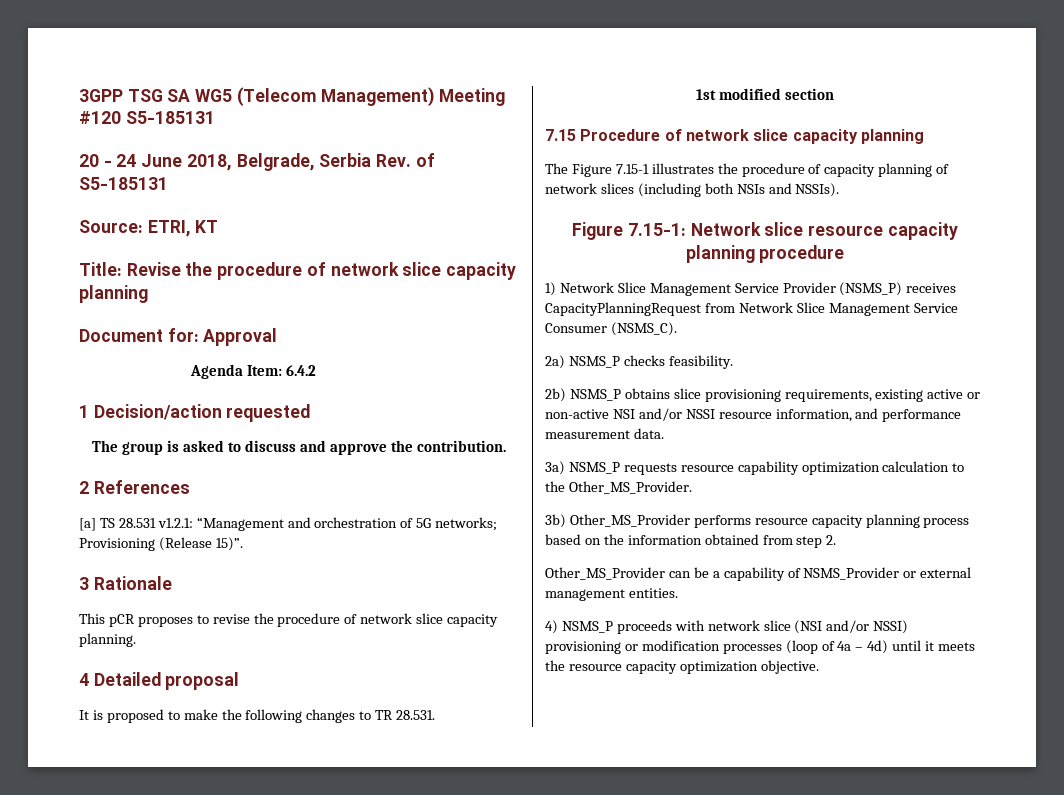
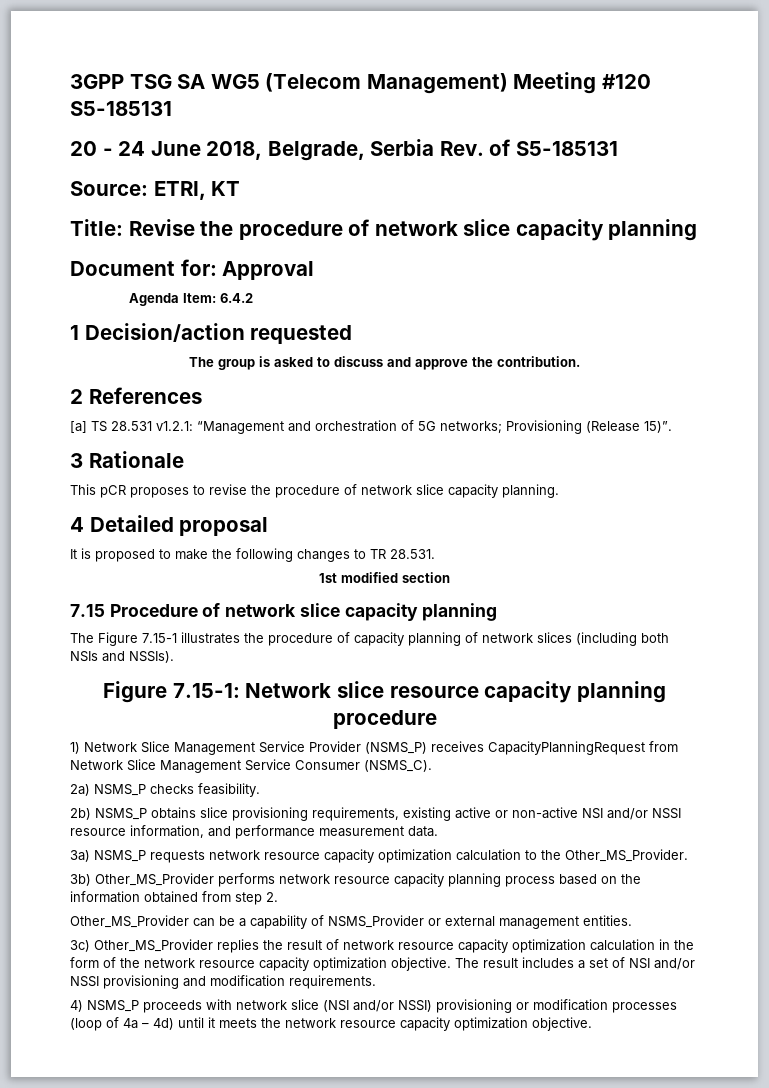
- 3a) NSMS_P requests resource capability optimization calculation to the Other_MS_Provider.
+ 3a) NSMS_P requests network resource capacity optimization calculation to the Other_MS_Provider.
- 3b) Other_MS_Provider performs resource capacity planning process based on the information obtained from step 2.
+ 3b) Other_MS_Provider performs network resource capacity planning process based on the information obtained from step 2.
+ 3c) Other_MS_Provider replies the result of network resource capacity optimization calculation in the form of the network resource capacity optimization objective. The result includes a set of NSI and/or NSSI provisioning and modification requirements.
- 4) NSMS_P proceeds with network slice (NSI and/or NSSI) provisioning or modification processes (loop of 4a – 4d) until it meets the resource capacity optimization objective.
+ 4) NSMS_P proceeds with network slice (NSI and/or NSSI) provisioning or modification processes (loop of 4a – 4d) until it meets the network resource capacity optimization objective.

